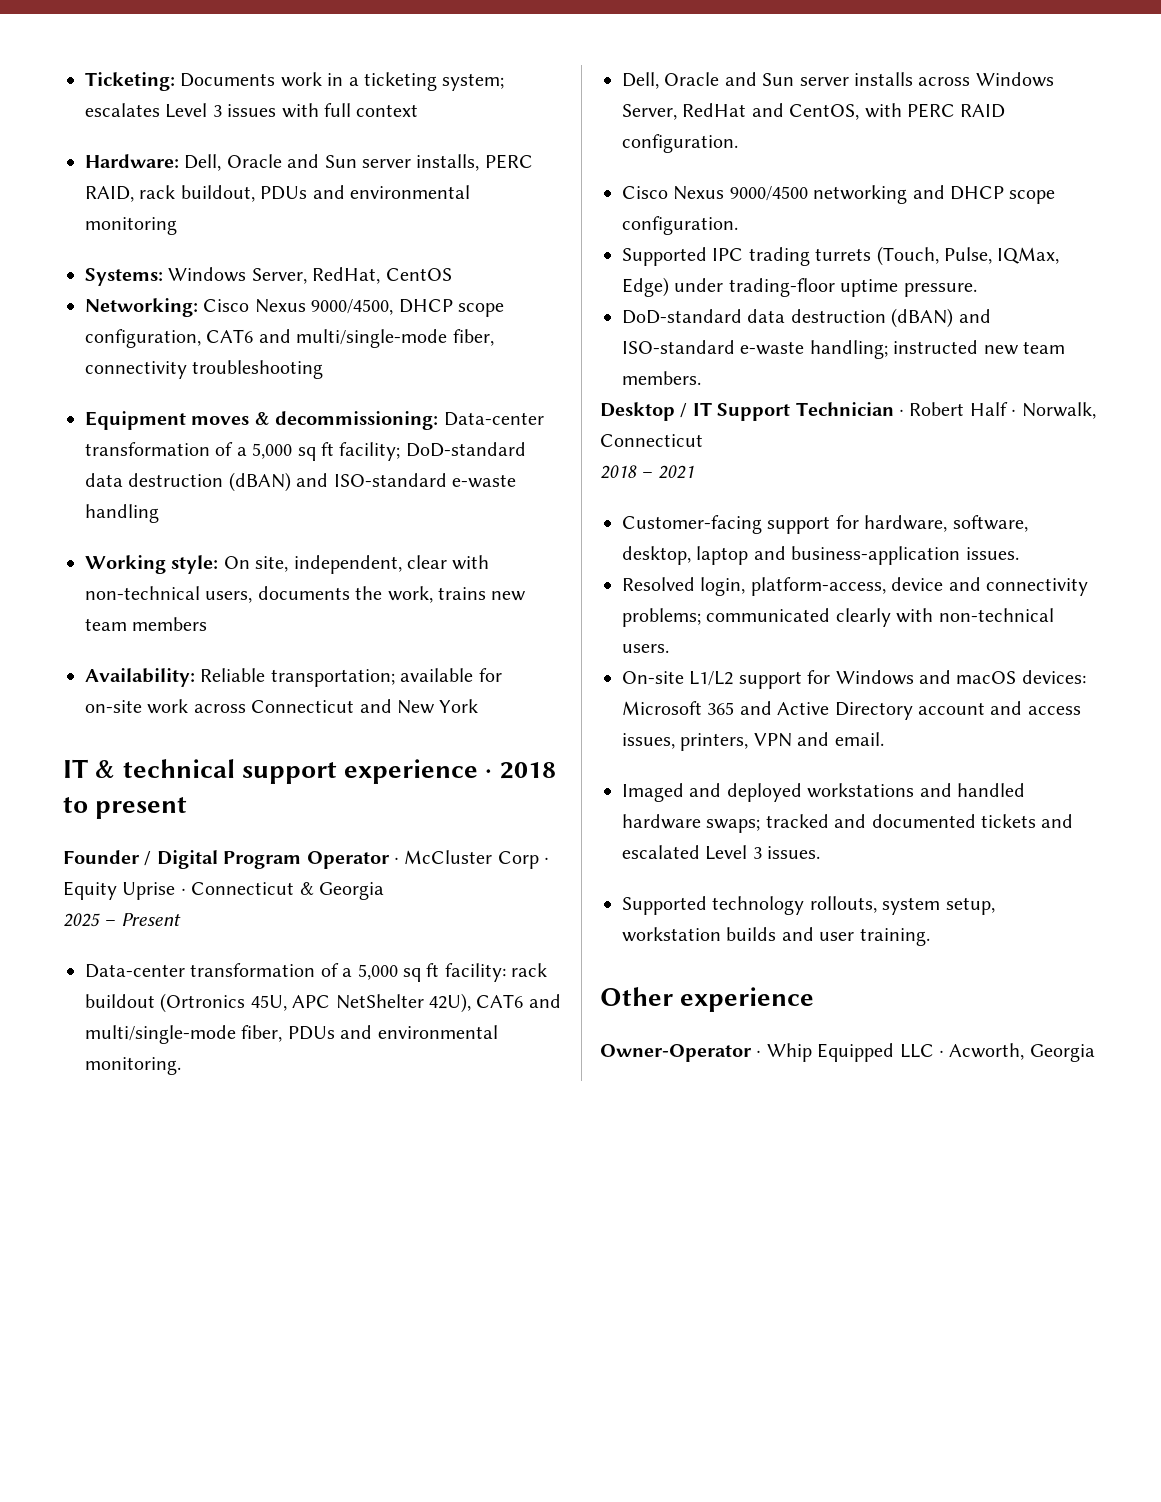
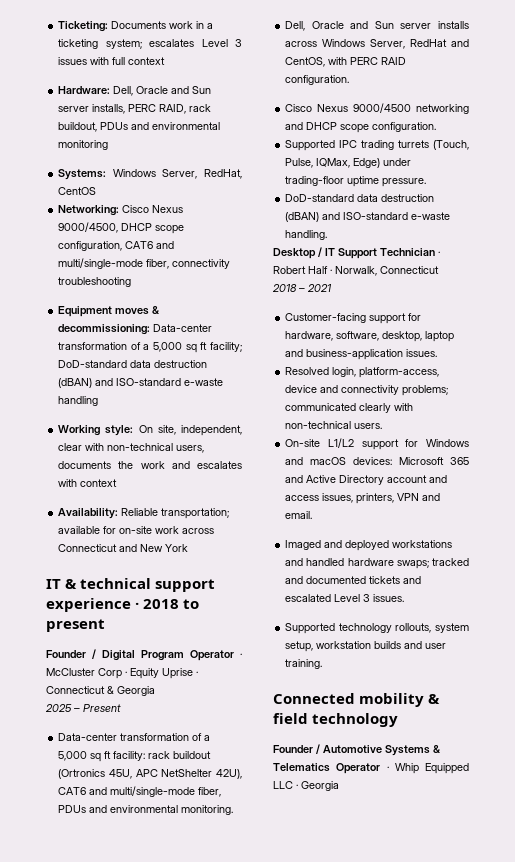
- Working style: On site, independent, clear with non-technical users, documents the work, trains new team members
+ Working style: On site, independent, clear with non-technical users, documents the work and escalates with context
- DoD-standard data destruction (dBAN) and ISO-standard e-waste handling; instructed new team members.
+ DoD-standard data destruction (dBAN) and ISO-standard e-waste handling.
- Other experience
- Owner-Operator · Whip Equipped LLC · Acworth, Georgia
+ Connected mobility & field technology
+ Founder / Automotive Systems & Telematics Operator · Whip Equipped LLC · Georgia

